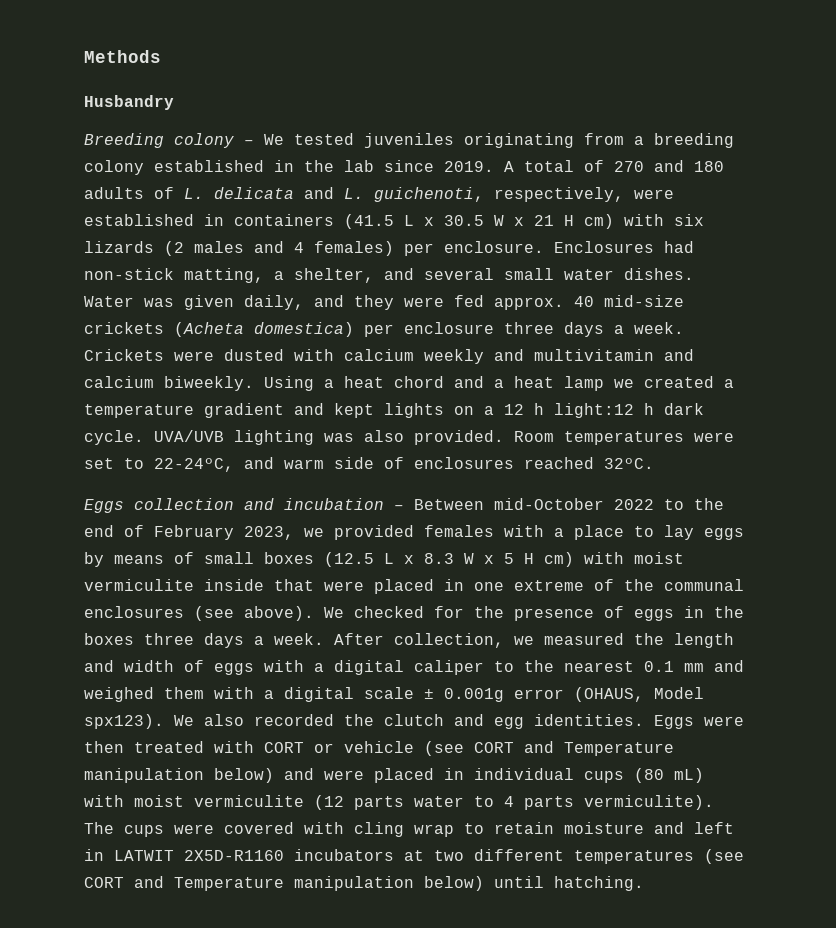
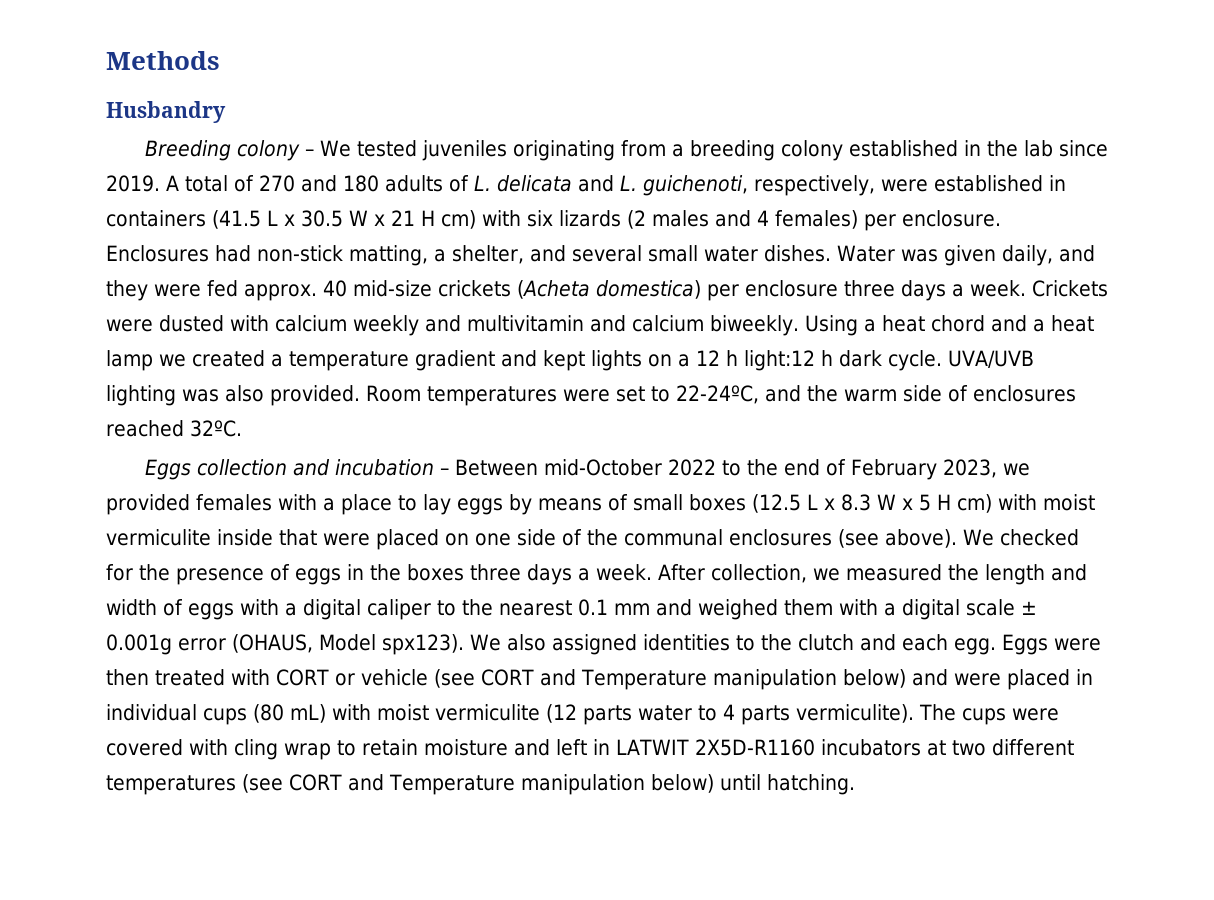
- Room temperatures were set to 22-24ºC, and warm side of enclosures reached 32ºC.
+ Room temperatures were set to 22-24ºC, and the warm side of enclosures reached 32ºC.
- Eggs collection and incubation – Between mid-October 2022 to the end of February 2023, we provided females with a place to lay eggs by means of small boxes (12.5 L x 8.3 W x 5 H cm) with moist vermiculite inside that were placed in one extreme of the communal enclosures (see above).
+ Eggs collection and incubation – Between mid-October 2022 to the end of February 2023, we provided females with a place to lay eggs by means of small boxes (12.5 L x 8.3 W x 5 H cm) with moist vermiculite inside that were placed on one side of the communal enclosures (see above).
- We also recorded the clutch and egg identities.
+ We also assigned identities to the clutch and each egg.

